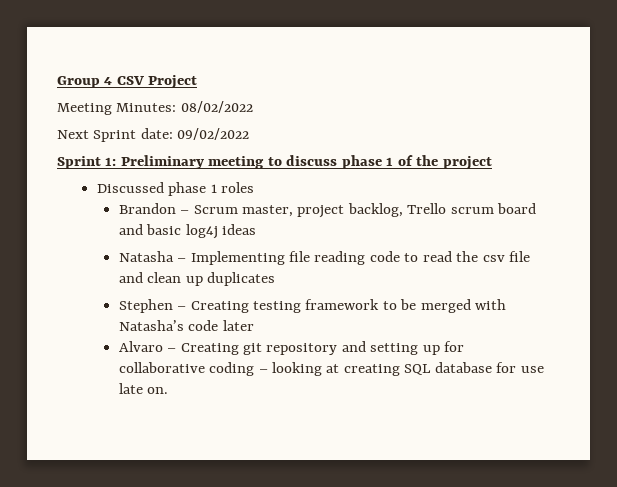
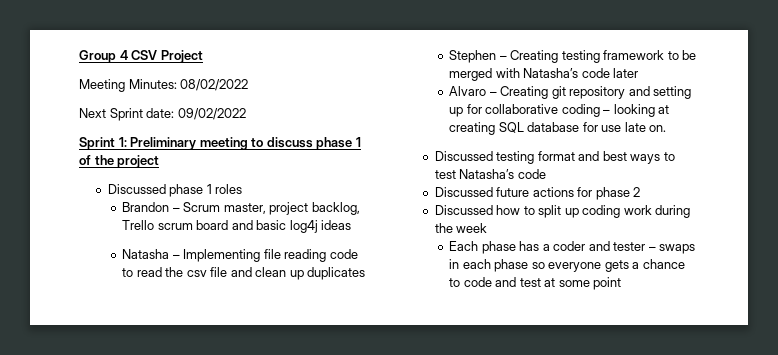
+ Discussed testing format and best ways to test Natasha’s code
+ Discussed future actions for phase 2
+ Discussed how to split up coding work during the week
+ Each phase has a coder and tester – swaps in each phase so everyone gets a chance to code and test at some point

